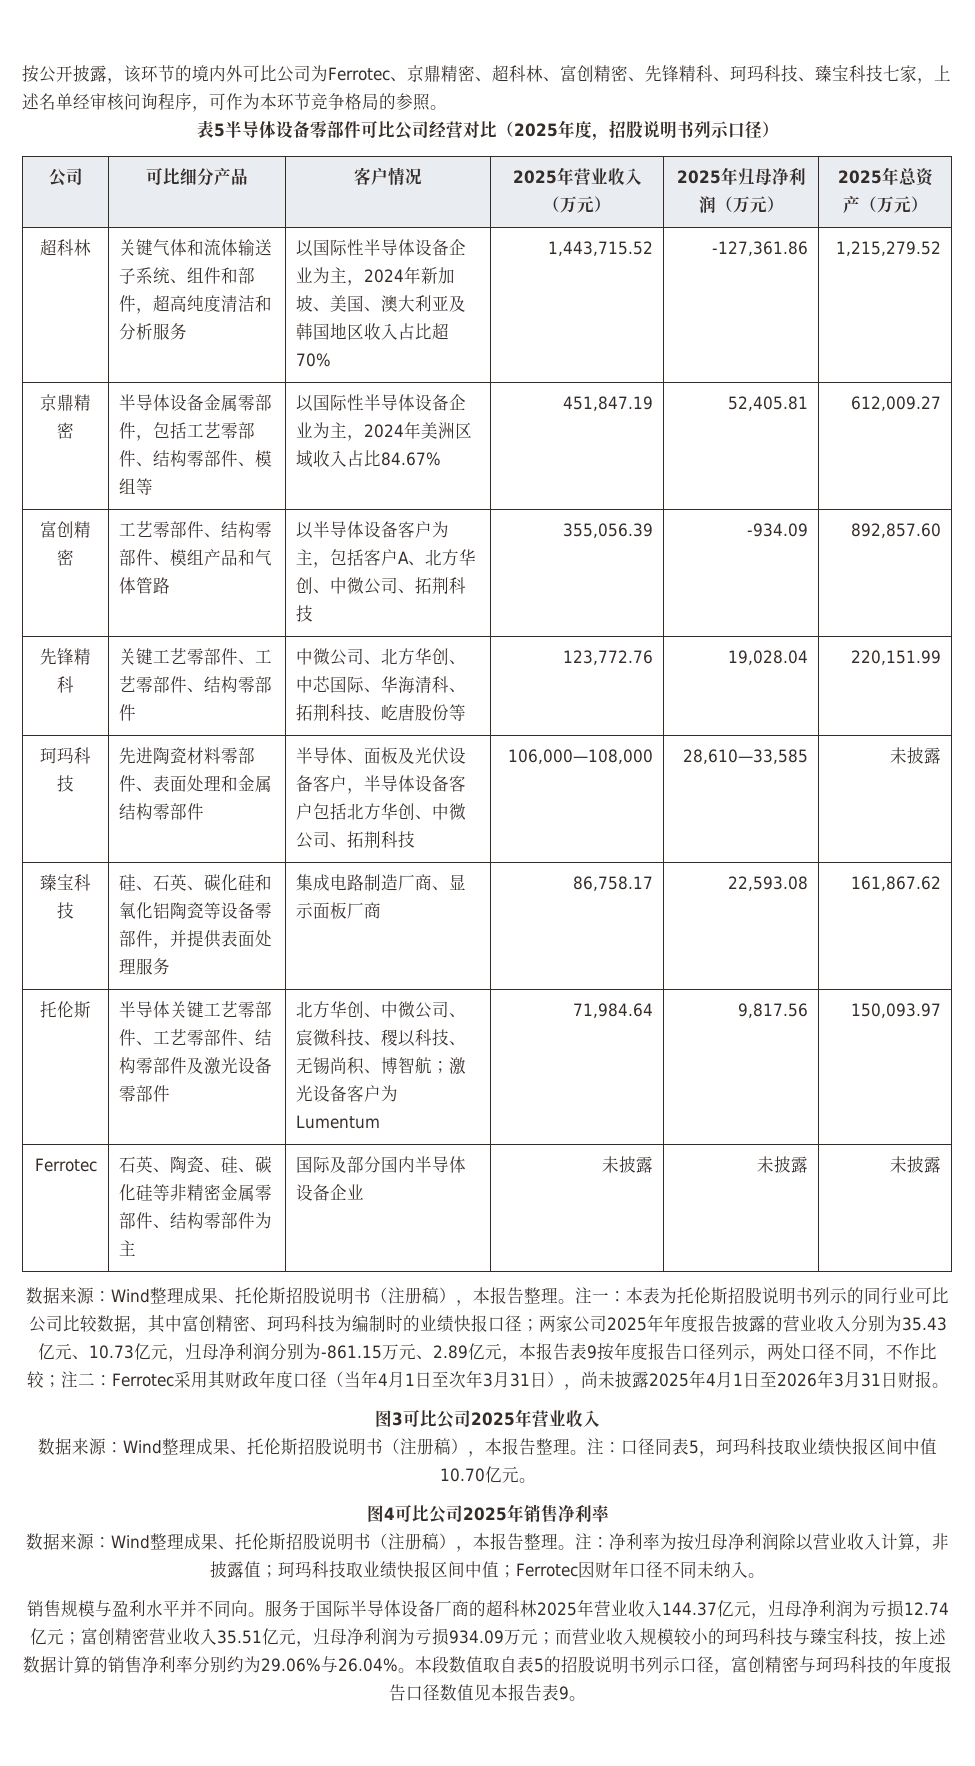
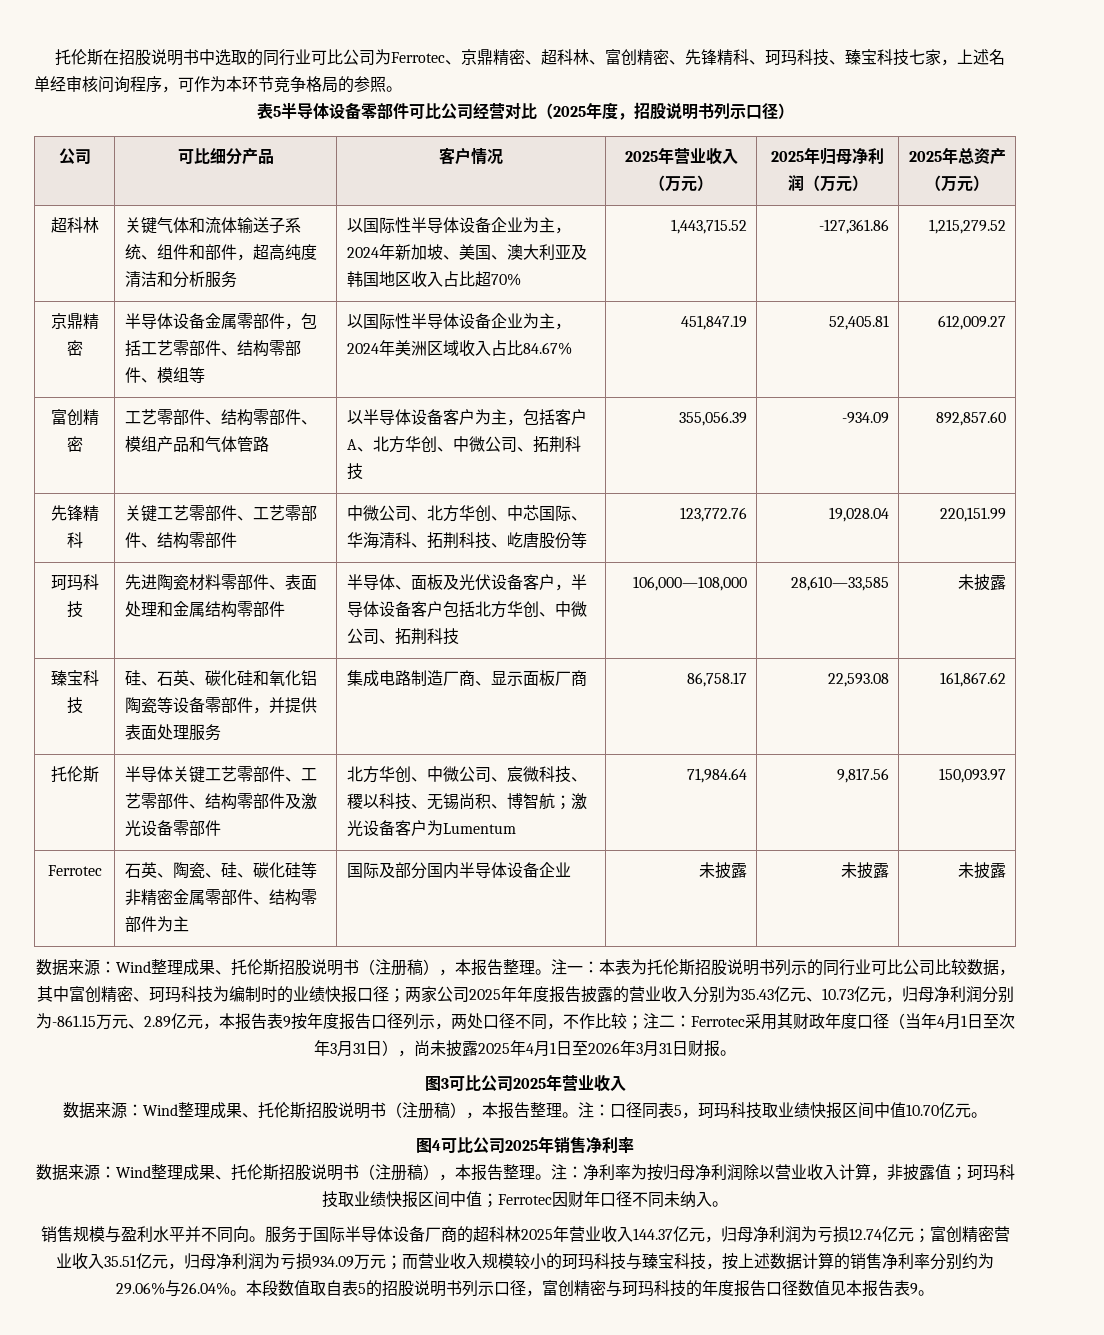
- 按公开披露，该环节的境内外可比公司为Ferrotec、京鼎精密、超科林、富创精密、先锋精科、珂玛科技、臻宝科技七家，上述名单经审核问询程序，可作为本环节竞争格局的参照。
+ 托伦斯在招股说明书中选取的同行业可比公司为Ferrotec、京鼎精密、超科林、富创精密、先锋精科、珂玛科技、臻宝科技七家，上述名单经审核问询程序，可作为本环节竞争格局的参照。

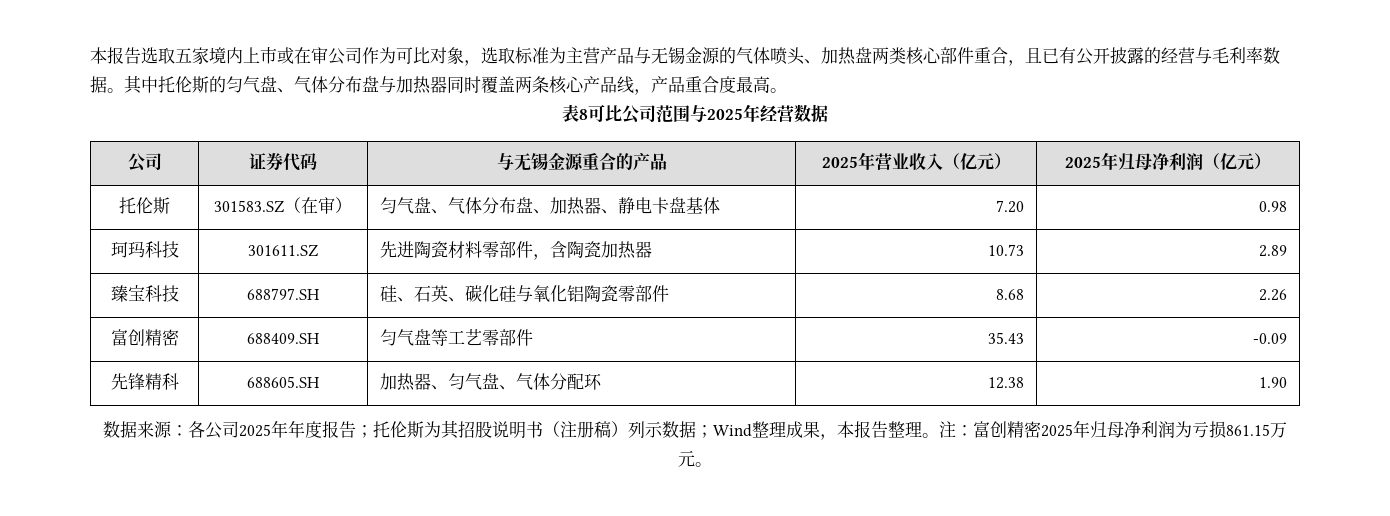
- 托伦斯在招股说明书中选取的同行业可比公司为Ferrotec、京鼎精密、超科林、富创精密、先锋精科、珂玛科技、臻宝科技七家，上述名单经审核问询程序，可作为本环节竞争格局的参照。
- 表5半导体设备零部件可比公司经营对比（2025年度，招股说明书列示口径）
- 公司 | 可比细分产品 | 客户情况 | 2025年营业收入（万元） | 2025年归母净利润（万元） | 2025年总资产（万元）
- 超科林 | 关键气体和流体输送子系统、组件和部件，超高纯度清洁和分析服务 | 以国际性半导体设备企业为主，2024年新加坡、美国、澳大利亚及韩国地区收入占比超70% | 1,443,715.52 | -127,361.86 | 1,215,279.52
- 京鼎精密 | 半导体设备金属零部件，包括工艺零部件、结构零部件、模组等 | 以国际性半导体设备企业为主，2024年美洲区域收入占比84.67% | 451,847.19 | 52,405.81 | 612,009.27
- 富创精密 | 工艺零部件、结构零部件、模组产品和气体管路 | 以半导体设备客户为主，包括客户A、北方华创、中微公司、拓荆科技 | 355,056.39 | -934.09 | 892,857.60
- 先锋精科 | 关键工艺零部件、工艺零部件、结构零部件 | 中微公司、北方华创、中芯国际、华海清科、拓荆科技、屹唐股份等 | 123,772.76 | 19,028.04 | 220,151.99
- 珂玛科技 | 先进陶瓷材料零部件、表面处理和金属结构零部件 | 半导体、面板及光伏设备客户，半导体设备客户包括北方华创、中微公司、拓荆科技 | 106,000—108,000 | 28,610—33,585 | 未披露
- 臻宝科技 | 硅、石英、碳化硅和氧化铝陶瓷等设备零部件，并提供表面处理服务 | 集成电路制造厂商、显示面板厂商 | 86,758.17 | 22,593.08 | 161,867.62
- 托伦斯 | 半导体关键工艺零部件、工艺零部件、结构零部件及激光设备零部件 | 北方华创、中微公司、宸微科技、稷以科技、无锡尚积、博智航；激光设备客户为Lumentum | 71,984.64 | 9,817.56 | 150,093.97
- Ferrotec | 石英、陶瓷、硅、碳化硅等非精密金属零部件、结构零部件为主 | 国际及部分国内半导体设备企业 | 未披露 | 未披露 | 未披露
- 数据来源：Wind整理成果、托伦斯招股说明书（注册稿），本报告整理。注一：本表为托伦斯招股说明书列示的同行业可比公司比较数据，其中富创精密、珂玛科技为编制时的业绩快报口径；两家公司2025年年度报告披露的营业收入分别为35.43亿元、10.73亿元，归母净利润分别为-861.15万元、2.89亿元，本报告表9按年度报告口径列示，两处口径不同，不作比较；注二：Ferrotec采用其财政年度口径（当年4月1日至次年3月31日），尚未披露2025年4月1日至2026年3月31日财报。
- 图3可比公司2025年营业收入
- 数据来源：Wind整理成果、托伦斯招股说明书（注册稿），本报告整理。注：口径同表5，珂玛科技取业绩快报区间中值10.70亿元。
- 图4可比公司2025年销售净利率
- 数据来源：Wind整理成果、托伦斯招股说明书（注册稿），本报告整理。注：净利率为按归母净利润除以营业收入计算，非披露值；珂玛科技取业绩快报区间中值；Ferrotec因财年口径不同未纳入。
- 销售规模与盈利水平并不同向。服务于国际半导体设备厂商的超科林2025年营业收入144.37亿元，归母净利润为亏损12.74亿元；富创精密营业收入35.51亿元，归母净利润为亏损934.09万元；而营业收入规模较小的珂玛科技与臻宝科技，按上述数据计算的销售净利率分别约为29.06%与26.04%。本段数值取自表5的招股说明书列示口径，富创精密与珂玛科技的年度报告口径数值见本报告表9。
+ 本报告选取五家境内上市或在审公司作为可比对象，选取标准为主营产品与无锡金源的气体喷头、加热盘两类核心部件重合，且已有公开披露的经营与毛利率数据。其中托伦斯的匀气盘、气体分布盘与加热器同时覆盖两条核心产品线，产品重合度最高。
+ 表8可比公司范围与2025年经营数据
+ 公司 | 证券代码 | 与无锡金源重合的产品 | 2025年营业收入（亿元） | 2025年归母净利润（亿元）
+ 托伦斯 | 301583.SZ（在审） | 匀气盘、气体分布盘、加热器、静电卡盘基体 | 7.20 | 0.98
+ 珂玛科技 | 301611.SZ | 先进陶瓷材料零部件，含陶瓷加热器 | 10.73 | 2.89
+ 臻宝科技 | 688797.SH | 硅、石英、碳化硅与氧化铝陶瓷零部件 | 8.68 | 2.26
+ 富创精密 | 688409.SH | 匀气盘等工艺零部件 | 35.43 | -0.09
+ 先锋精科 | 688605.SH | 加热器、匀气盘、气体分配环 | 12.38 | 1.90
+ 数据来源：各公司2025年年度报告；托伦斯为其招股说明书（注册稿）列示数据；Wind整理成果，本报告整理。注：富创精密2025年归母净利润为亏损861.15万元。

